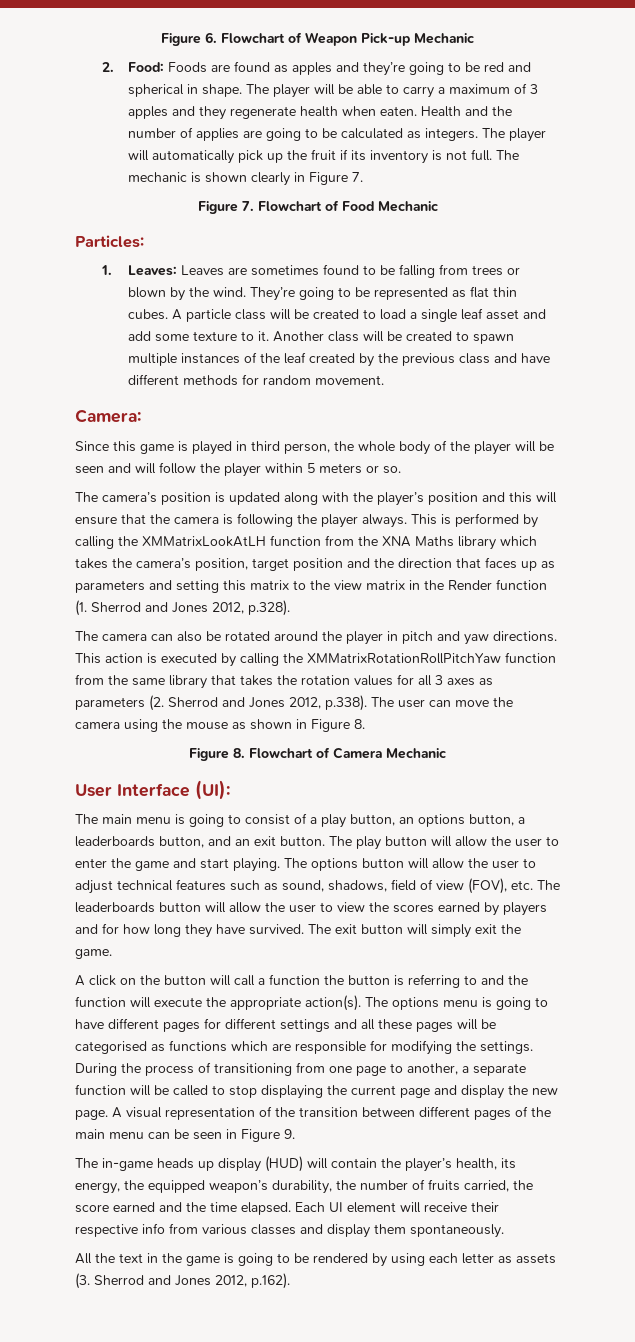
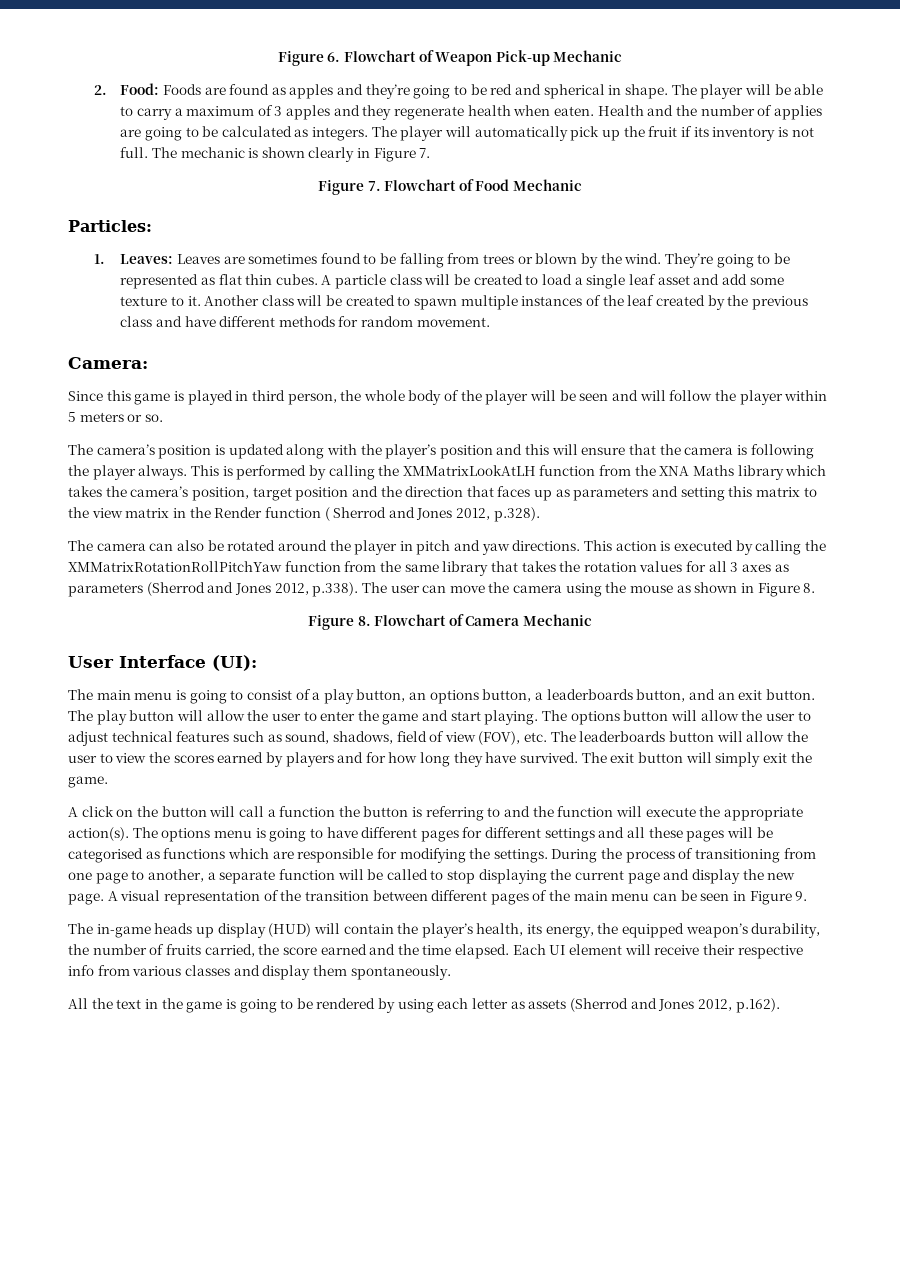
- This is performed by calling the XMMatrixLookAtLH function from the XNA Maths library which takes the camera’s position, target position and the direction that faces up as parameters and setting this matrix to the view matrix in the Render function (1. Sherrod and Jones 2012, p.328).
+ This is performed by calling the XMMatrixLookAtLH function from the XNA Maths library which takes the camera’s position, target position and the direction that faces up as parameters and setting this matrix to the view matrix in the Render function ( Sherrod and Jones 2012, p.328).
- This action is executed by calling the XMMatrixRotationRollPitchYaw function from the same library that takes the rotation values for all 3 axes as parameters (2. Sherrod and Jones 2012, p.338). The user can move the camera using the mouse as shown in Figure 8.
+ This action is executed by calling the XMMatrixRotationRollPitchYaw function from the same library that takes the rotation values for all 3 axes as parameters (Sherrod and Jones 2012, p.338). The user can move the camera using the mouse as shown in Figure 8.
- All the text in the game is going to be rendered by using each letter as assets (3. Sherrod and Jones 2012, p.162).
+ All the text in the game is going to be rendered by using each letter as assets (Sherrod and Jones 2012, p.162).

